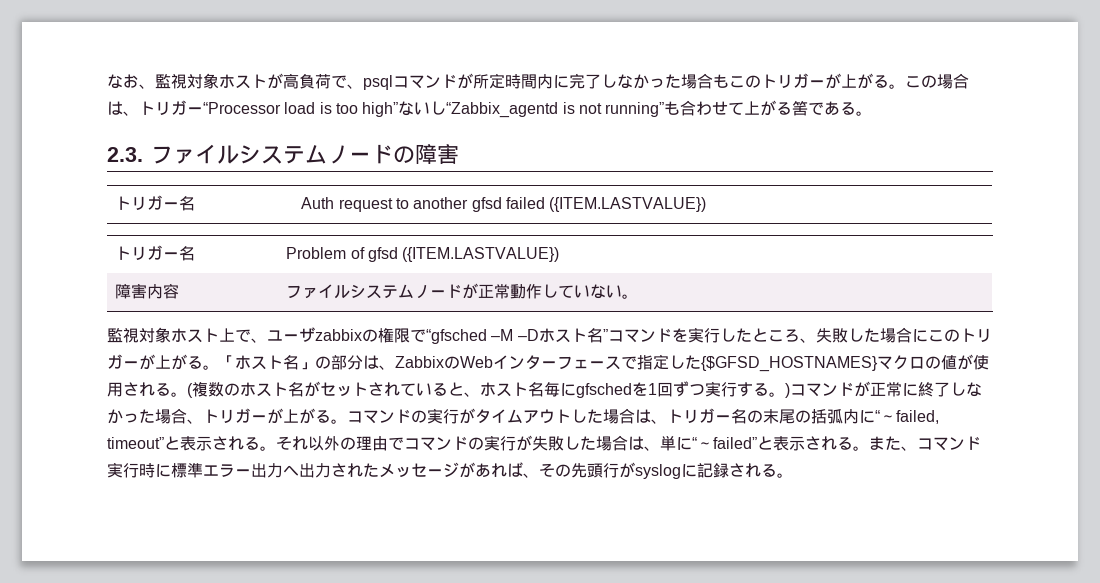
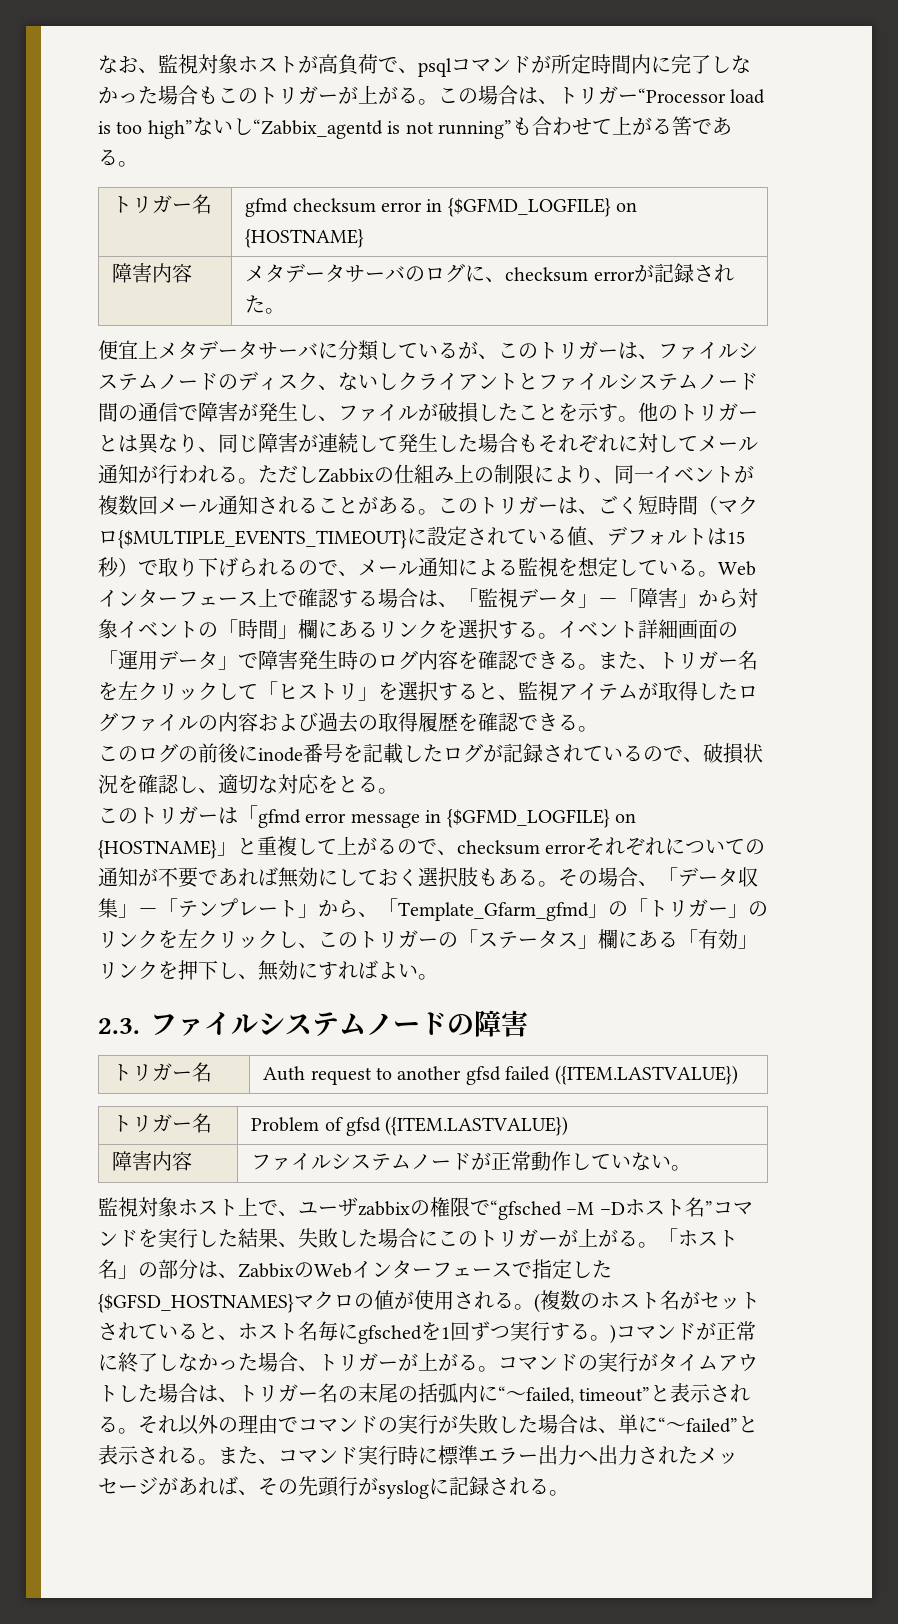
+ トリガー名 | gfmd checksum error in {$GFMD_LOGFILE} on {HOSTNAME}
+ 障害内容 | メタデータサーバのログに、checksum errorが記録された。
+ 便宜上メタデータサーバに分類しているが、このトリガーは、ファイルシステムノードのディスク、ないしクライアントとファイルシステムノード間の通信で障害が発生し、ファイルが破損したことを示す。他のトリガーとは異なり、同じ障害が連続して発生した場合もそれぞれに対してメール通知が行われる。ただしZabbixの仕組み上の制限により、同一イベントが複数回メール通知されることがある。このトリガーは、ごく短時間（マクロ{$MULTIPLE_EVENTS_TIMEOUT}に設定されている値、デフォルトは15秒）で取り下げられるので、メール通知による監視を想定している。Webインターフェース上で確認する場合は、「監視データ」－「障害」から対象イベントの「時間」欄にあるリンクを選択する。イベント詳細画面の「運用データ」で障害発生時のログ内容を確認できる。また、トリガー名を左クリックして「ヒストリ」を選択すると、監視アイテムが取得したログファイルの内容および過去の取得履歴を確認できる。
+ このログの前後にinode番号を記載したログが記録されているので、破損状況を確認し、適切な対応をとる。
+ このトリガーは「gfmd error message in {$GFMD_LOGFILE} on {HOSTNAME}」と重複して上がるので、checksum errorそれぞれについての通知が不要であれば無効にしておく選択肢もある。その場合、「データ収集」－「テンプレート」から、「Template_Gfarm_gfmd」の「トリガー」のリンクを左クリックし、このトリガーの「ステータス」欄にある「有効」リンクを押下し、無効にすればよい。
- 監視対象ホスト上で、ユーザzabbixの権限で“gfsched –M –Dホスト名”コマンドを実行したところ、失敗した場合にこのトリガーが上がる。
+ 監視対象ホスト上で、ユーザzabbixの権限で“gfsched –M –Dホスト名”コマンドを実行した結果、失敗した場合にこのトリガーが上がる。

